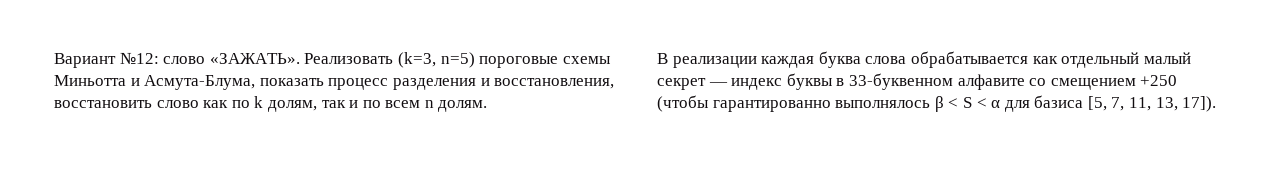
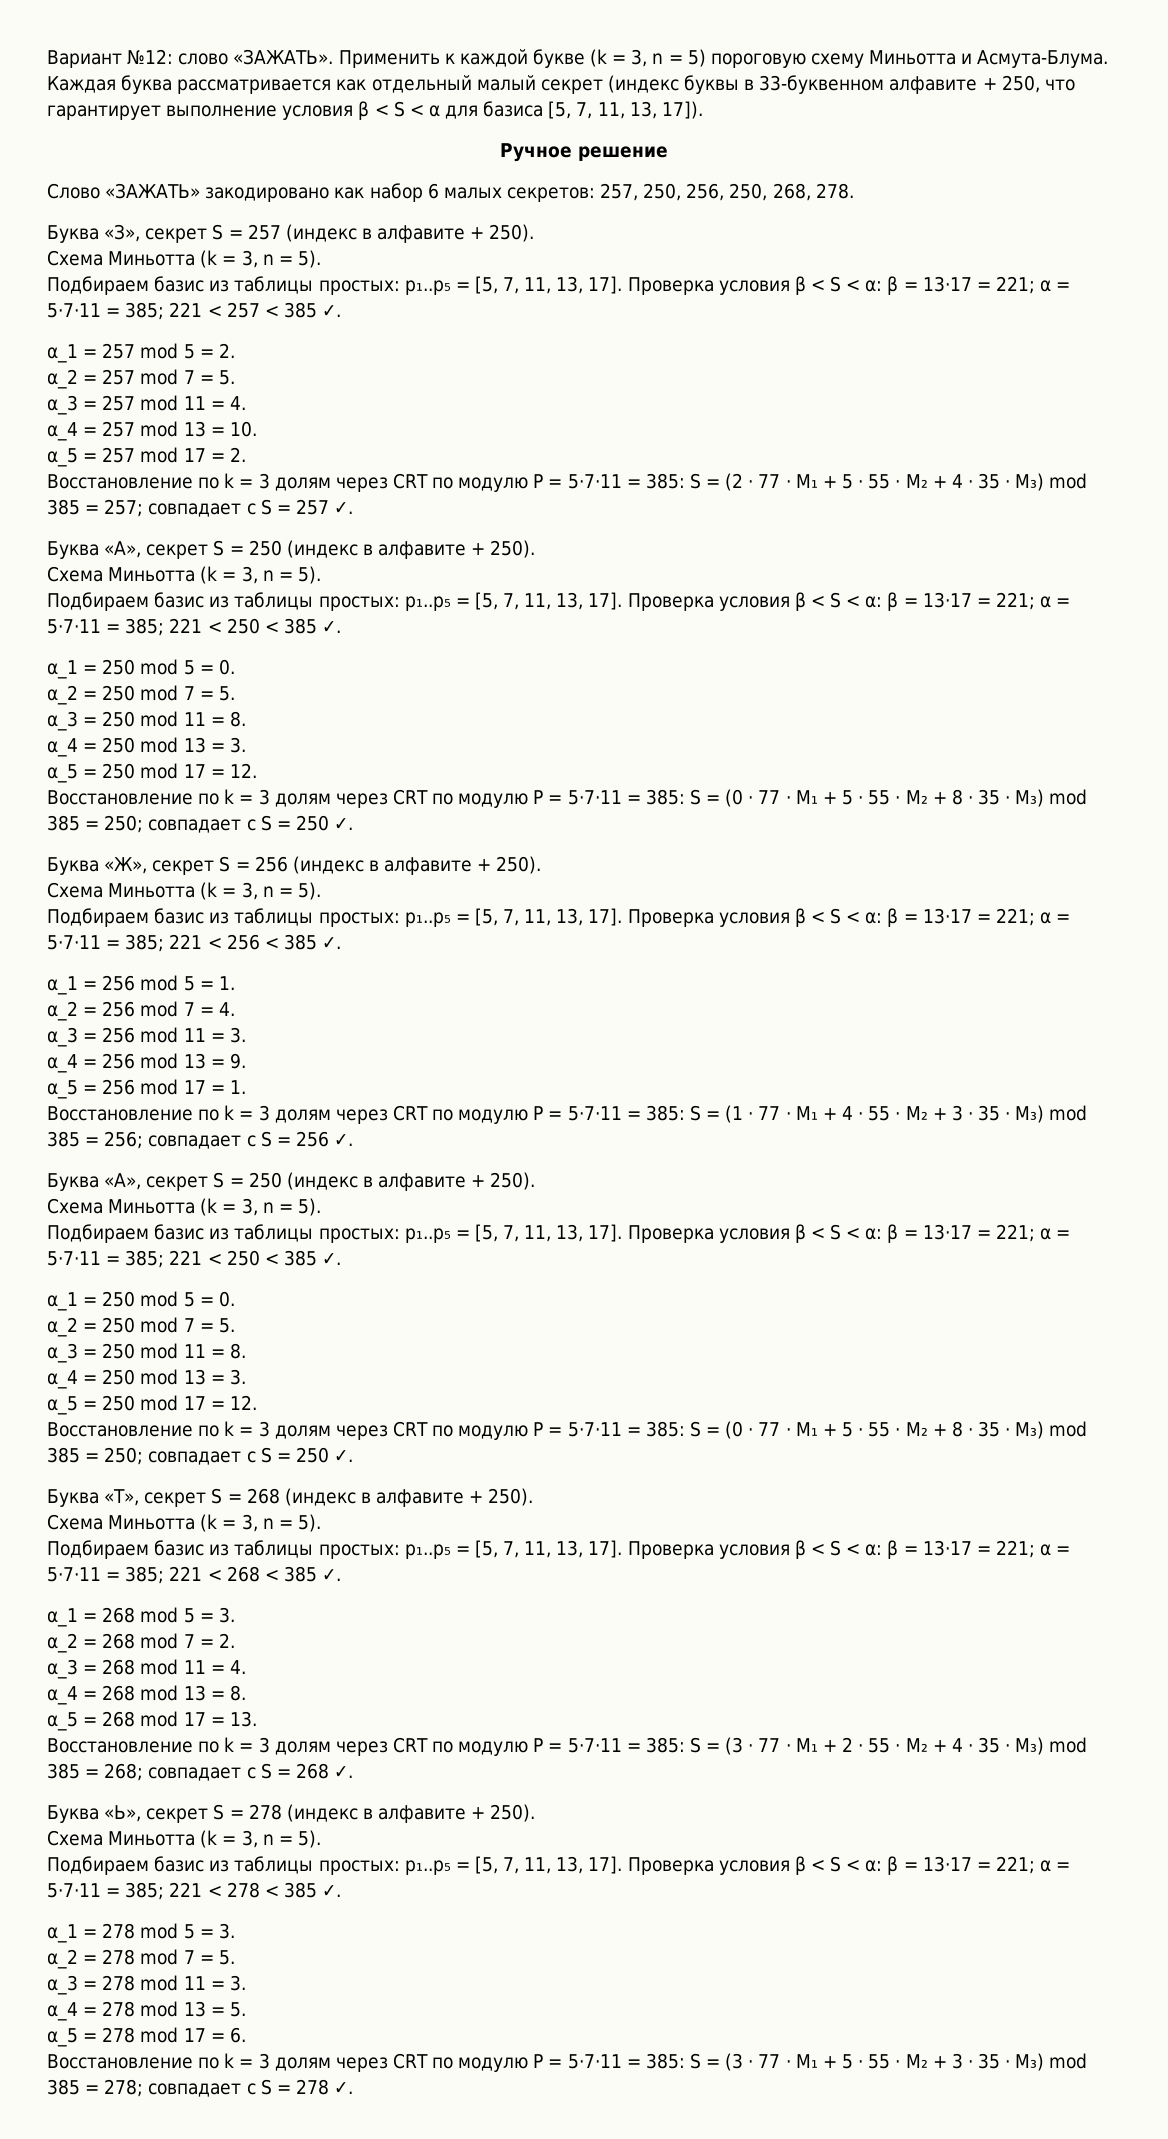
- Реализовать (k=3, n=5) пороговые схемы Миньотта и Асмута-Блума, показать процесс разделения и восстановления, восстановить слово как по k долям, так и по всем n долям.
- В реализации каждая буква слова обрабатывается как отдельный малый секрет — индекс буквы в 33-буквенном алфавите со смещением +250 (чтобы гарантированно выполнялось β < S < α для базиса [5, 7, 11, 13, 17]).
+ Применить к каждой букве (k = 3, n = 5) пороговую схему Миньотта и Асмута-Блума. Каждая буква рассматривается как отдельный малый секрет (индекс буквы в 33-буквенном алфавите + 250, что гарантирует выполнение условия β < S < α для базиса [5, 7, 11, 13, 17]).
+ Ручное решение
+ Слово «ЗАЖАТЬ» закодировано как набор 6 малых секретов: 257, 250, 256, 250, 268, 278.
+ Буква «З», секрет S = 257 (индекс в алфавите + 250).
+ Схема Миньотта (k = 3, n = 5).
+ Подбираем базис из таблицы простых: p₁..p₅ = [5, 7, 11, 13, 17]. Проверка условия β < S < α: β = 13·17 = 221; α = 5·7·11 = 385; 221 < 257 < 385 ✓.
+ α_1 = 257 mod 5 = 2.
+ α_2 = 257 mod 7 = 5.
+ α_3 = 257 mod 11 = 4.
+ α_4 = 257 mod 13 = 10.
+ α_5 = 257 mod 17 = 2.
+ Восстановление по k = 3 долям через CRT по модулю P = 5·7·11 = 385: S = (2 · 77 · M₁ + 5 · 55 · M₂ + 4 · 35 · M₃) mod 385 = 257; совпадает с S = 257 ✓.
+ Буква «А», секрет S = 250 (индекс в алфавите + 250).
+ Схема Миньотта (k = 3, n = 5).
+ Подбираем базис из таблицы простых: p₁..p₅ = [5, 7, 11, 13, 17]. Проверка условия β < S < α: β = 13·17 = 221; α = 5·7·11 = 385; 221 < 250 < 385 ✓.
+ α_1 = 250 mod 5 = 0.
+ α_2 = 250 mod 7 = 5.
+ α_3 = 250 mod 11 = 8.
+ α_4 = 250 mod 13 = 3.
+ α_5 = 250 mod 17 = 12.
+ Восстановление по k = 3 долям через CRT по модулю P = 5·7·11 = 385: S = (0 · 77 · M₁ + 5 · 55 · M₂ + 8 · 35 · M₃) mod 385 = 250; совпадает с S = 250 ✓.
+ Буква «Ж», секрет S = 256 (индекс в алфавите + 250).
+ Схема Миньотта (k = 3, n = 5).
+ Подбираем базис из таблицы простых: p₁..p₅ = [5, 7, 11, 13, 17]. Проверка условия β < S < α: β = 13·17 = 221; α = 5·7·11 = 385; 221 < 256 < 385 ✓.
+ α_1 = 256 mod 5 = 1.
+ α_2 = 256 mod 7 = 4.
+ α_3 = 256 mod 11 = 3.
+ α_4 = 256 mod 13 = 9.
+ α_5 = 256 mod 17 = 1.
+ Восстановление по k = 3 долям через CRT по модулю P = 5·7·11 = 385: S = (1 · 77 · M₁ + 4 · 55 · M₂ + 3 · 35 · M₃) mod 385 = 256; совпадает с S = 256 ✓.
+ Буква «А», секрет S = 250 (индекс в алфавите + 250).
+ Схема Миньотта (k = 3, n = 5).
+ Подбираем базис из таблицы простых: p₁..p₅ = [5, 7, 11, 13, 17]. Проверка условия β < S < α: β = 13·17 = 221; α = 5·7·11 = 385; 221 < 250 < 385 ✓.
+ α_1 = 250 mod 5 = 0.
+ α_2 = 250 mod 7 = 5.
+ α_3 = 250 mod 11 = 8.
+ α_4 = 250 mod 13 = 3.
+ α_5 = 250 mod 17 = 12.
+ Восстановление по k = 3 долям через CRT по модулю P = 5·7·11 = 385: S = (0 · 77 · M₁ + 5 · 55 · M₂ + 8 · 35 · M₃) mod 385 = 250; совпадает с S = 250 ✓.
+ Буква «Т», секрет S = 268 (индекс в алфавите + 250).
+ Схема Миньотта (k = 3, n = 5).
+ Подбираем базис из таблицы простых: p₁..p₅ = [5, 7, 11, 13, 17]. Проверка условия β < S < α: β = 13·17 = 221; α = 5·7·11 = 385; 221 < 268 < 385 ✓.
+ α_1 = 268 mod 5 = 3.
+ α_2 = 268 mod 7 = 2.
+ α_3 = 268 mod 11 = 4.
+ α_4 = 268 mod 13 = 8.
+ α_5 = 268 mod 17 = 13.
+ Восстановление по k = 3 долям через CRT по модулю P = 5·7·11 = 385: S = (3 · 77 · M₁ + 2 · 55 · M₂ + 4 · 35 · M₃) mod 385 = 268; совпадает с S = 268 ✓.
+ Буква «Ь», секрет S = 278 (индекс в алфавите + 250).
+ Схема Миньотта (k = 3, n = 5).
+ Подбираем базис из таблицы простых: p₁..p₅ = [5, 7, 11, 13, 17]. Проверка условия β < S < α: β = 13·17 = 221; α = 5·7·11 = 385; 221 < 278 < 385 ✓.
+ α_1 = 278 mod 5 = 3.
+ α_2 = 278 mod 7 = 5.
+ α_3 = 278 mod 11 = 3.
+ α_4 = 278 mod 13 = 5.
+ α_5 = 278 mod 17 = 6.
+ Восстановление по k = 3 долям через CRT по модулю P = 5·7·11 = 385: S = (3 · 77 · M₁ + 5 · 55 · M₂ + 3 · 35 · M₃) mod 385 = 278; совпадает с S = 278 ✓.

